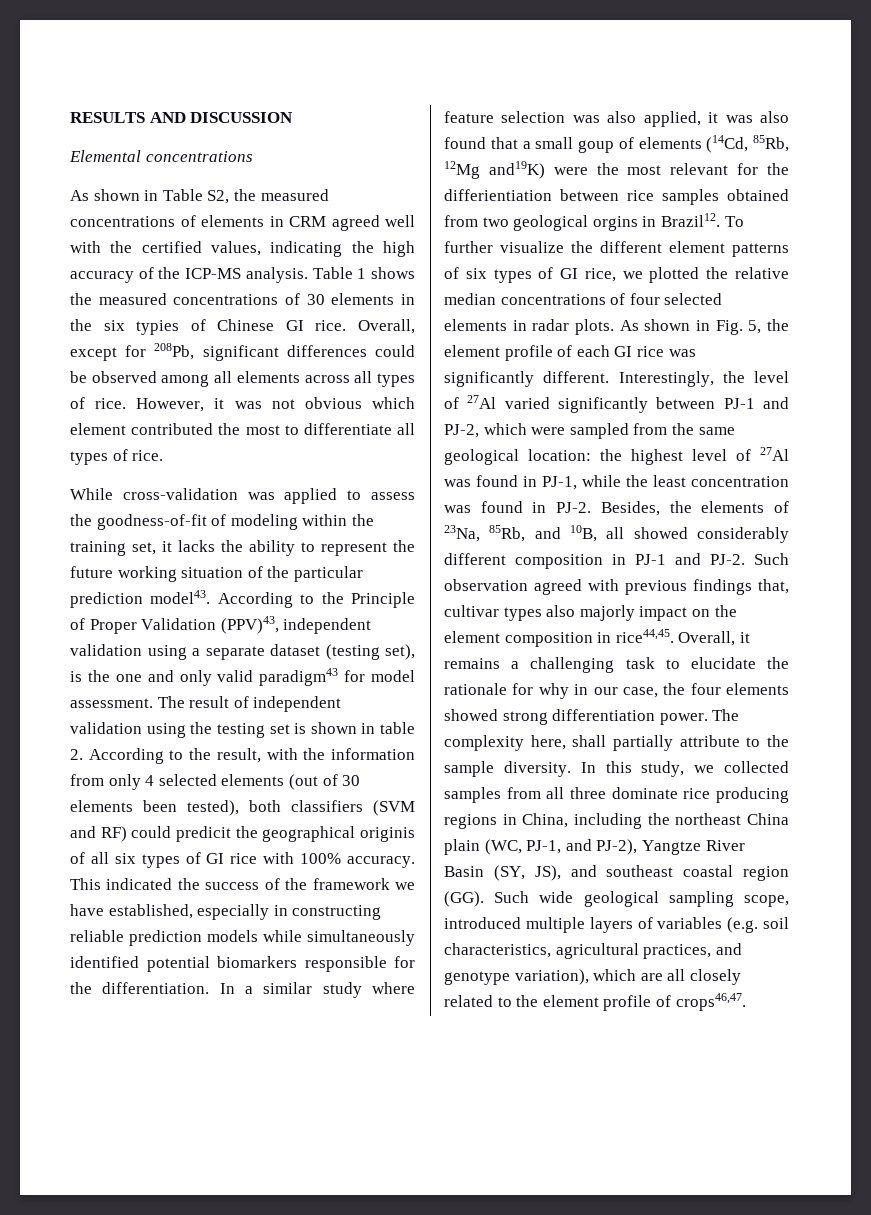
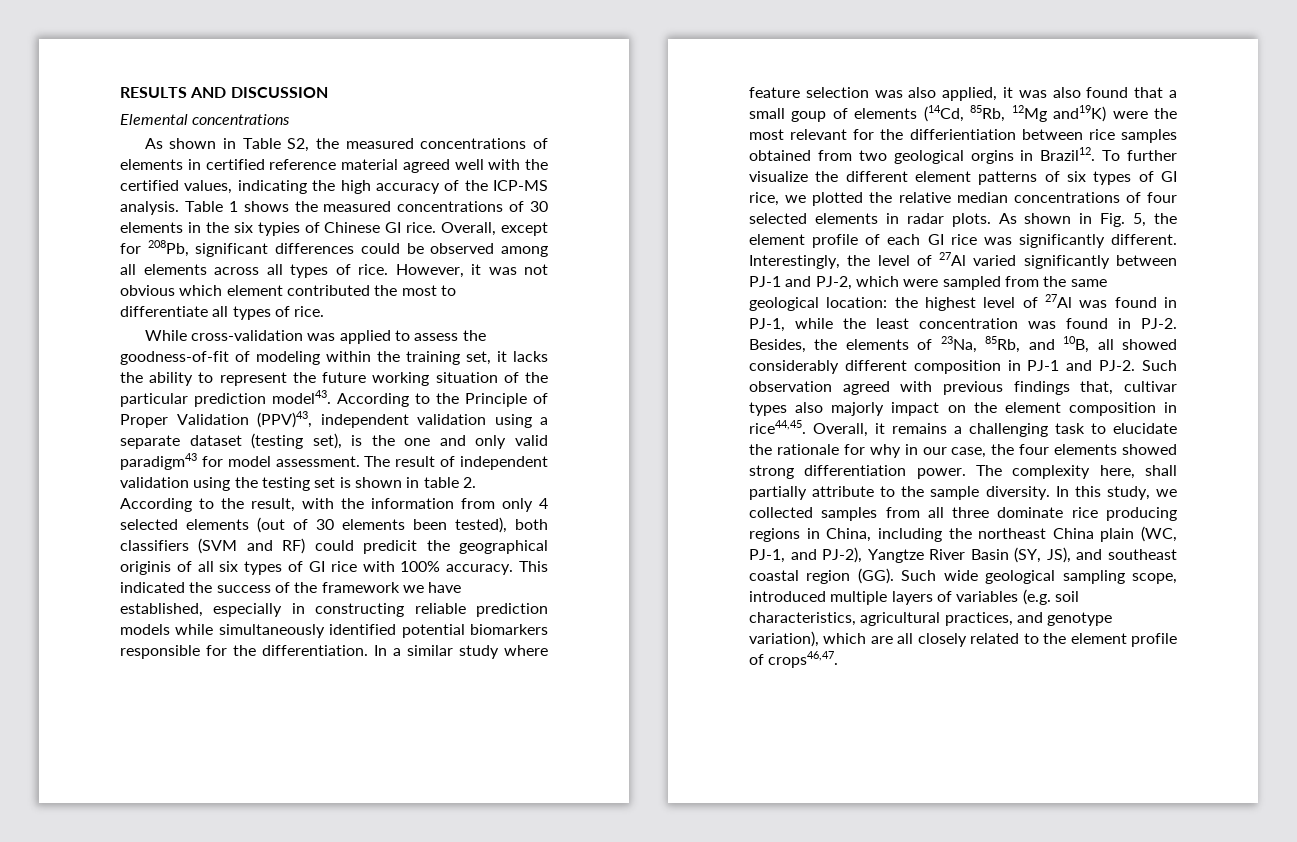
- As shown in Table S2, the measured concentrations of elements in CRM agreed well with the certified values, indicating the high accuracy of the ICP-MS analysis.
+ As shown in Table S2, the measured concentrations of elements in certified reference material agreed well with the certified values, indicating the high accuracy of the ICP-MS analysis.

